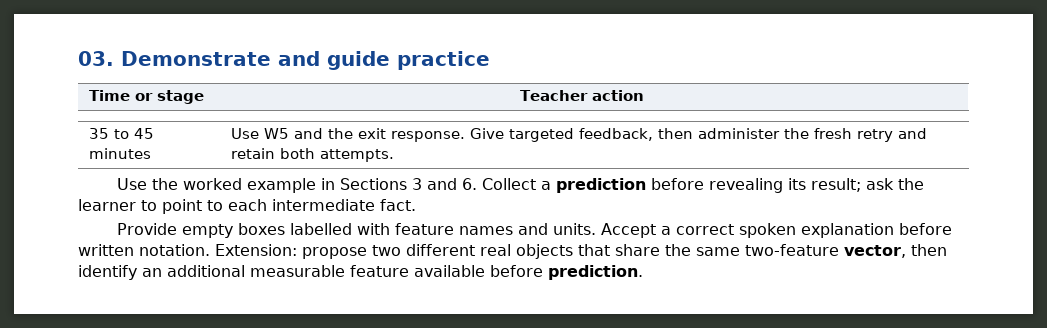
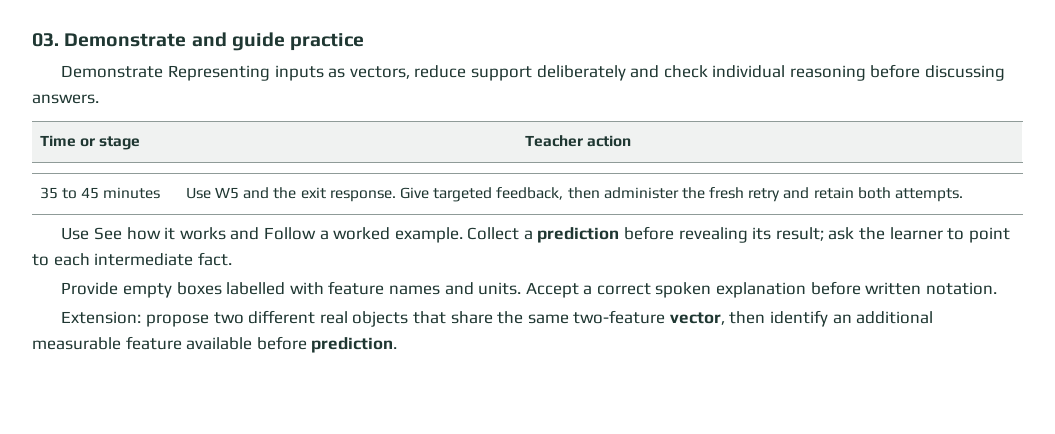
+ Demonstrate Representing inputs as vectors, reduce support deliberately and check individual reasoning before discussing answers.
- Use the worked example in Sections 3 and 6. Collect a prediction before revealing its result; ask the learner to point to each intermediate fact.
+ Use See how it works and Follow a worked example. Collect a prediction before revealing its result; ask the learner to point to each intermediate fact.
- Accept a correct spoken explanation before written notation. Extension: propose two different real objects that share the same two-feature vector, then identify an additional measurable feature available before prediction.
+ Accept a correct spoken explanation before written notation.
+ Extension: propose two different real objects that share the same two-feature vector, then identify an additional measurable feature available before prediction.

